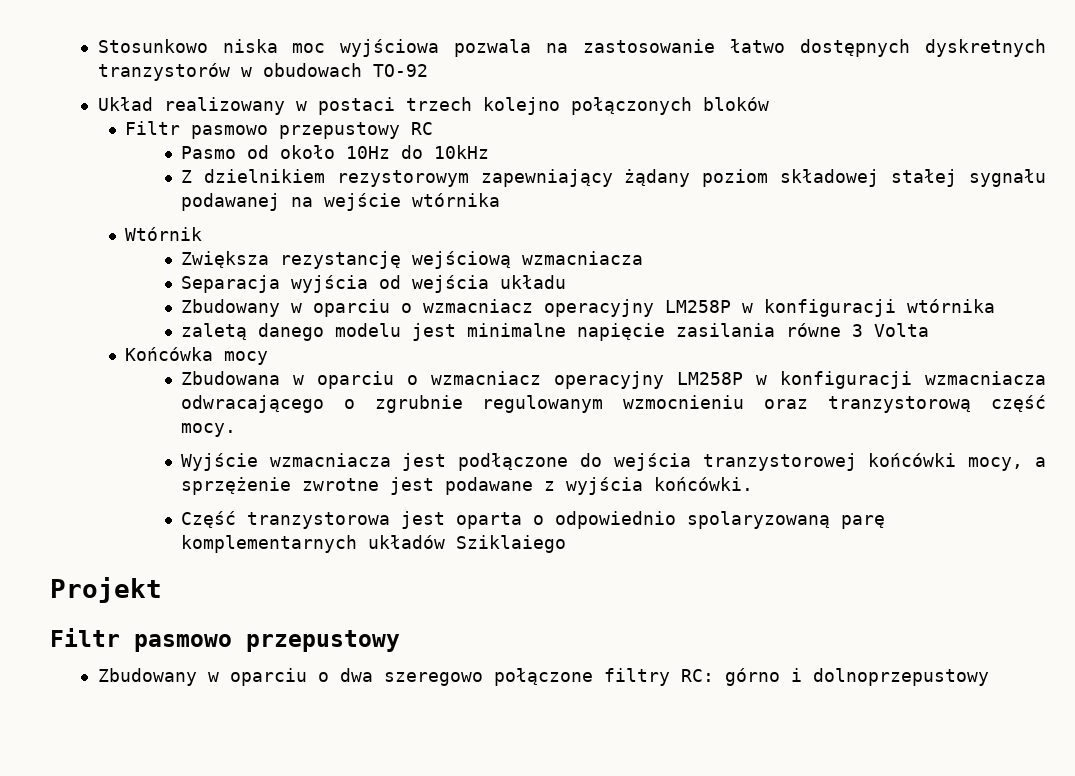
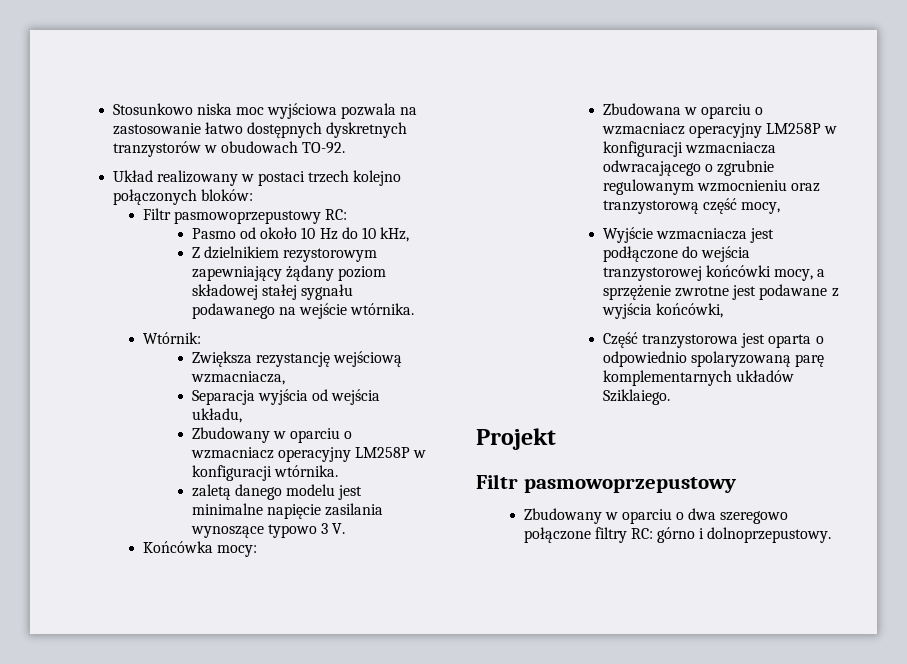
- Stosunkowo niska moc wyjściowa pozwala na zastosowanie łatwo dostępnych dyskretnych tranzystorów w obudowach TO-92
+ Stosunkowo niska moc wyjściowa pozwala na zastosowanie łatwo dostępnych dyskretnych tranzystorów w obudowach TO-92.
- Układ realizowany w postaci trzech kolejno połączonych bloków
- Filtr pasmowo przepustowy RC
+ Układ realizowany w postaci trzech kolejno połączonych bloków:
+ Filtr pasmowoprzepustowy RC:
- Pasmo od około 10Hz do 10kHz
+ Pasmo od około 10 Hz do 10 kHz,
- Z dzielnikiem rezystorowym zapewniający żądany poziom składowej stałej sygnału podawanej na wejście wtórnika
- Wtórnik
+ Z dzielnikiem rezystorowym zapewniający żądany poziom składowej stałej sygnału podawanego na wejście wtórnika.
+ Wtórnik:
- Zwiększa rezystancję wejściową wzmacniacza
+ Zwiększa rezystancję wejściową wzmacniacza,
- Separacja wyjścia od wejścia układu
+ Separacja wyjścia od wejścia układu,
- Zbudowany w oparciu o wzmacniacz operacyjny LM258P w konfiguracji wtórnika
+ Zbudowany w oparciu o wzmacniacz operacyjny LM258P w konfiguracji wtórnika.
- zaletą danego modelu jest minimalne napięcie zasilania równe 3 Volta
+ zaletą danego modelu jest minimalne napięcie zasilania wynoszące typowo 3 V.
- Końcówka mocy
+ Końcówka mocy:
- Zbudowana w oparciu o wzmacniacz operacyjny LM258P w konfiguracji wzmacniacza odwracającego o zgrubnie regulowanym wzmocnieniu oraz tranzystorową część mocy.
+ Zbudowana w oparciu o wzmacniacz operacyjny LM258P w konfiguracji wzmacniacza odwracającego o zgrubnie regulowanym wzmocnieniu oraz tranzystorową część mocy,
- Wyjście wzmacniacza jest podłączone do wejścia tranzystorowej końcówki mocy, a sprzężenie zwrotne jest podawane z wyjścia końcówki.
+ Wyjście wzmacniacza jest podłączone do wejścia tranzystorowej końcówki mocy, a sprzężenie zwrotne jest podawane z wyjścia końcówki,
- Część tranzystorowa jest oparta o odpowiednio spolaryzowaną parę komplementarnych układów Sziklaiego
+ Część tranzystorowa jest oparta o odpowiednio spolaryzowaną parę komplementarnych układów Sziklaiego.
  Projekt
- Filtr pasmowo przepustowy
+ Filtr pasmowoprzepustowy
- Zbudowany w oparciu o dwa szeregowo połączone filtry RC: górno i dolnoprzepustowy
+ Zbudowany w oparciu o dwa szeregowo połączone filtry RC: górno i dolnoprzepustowy.

